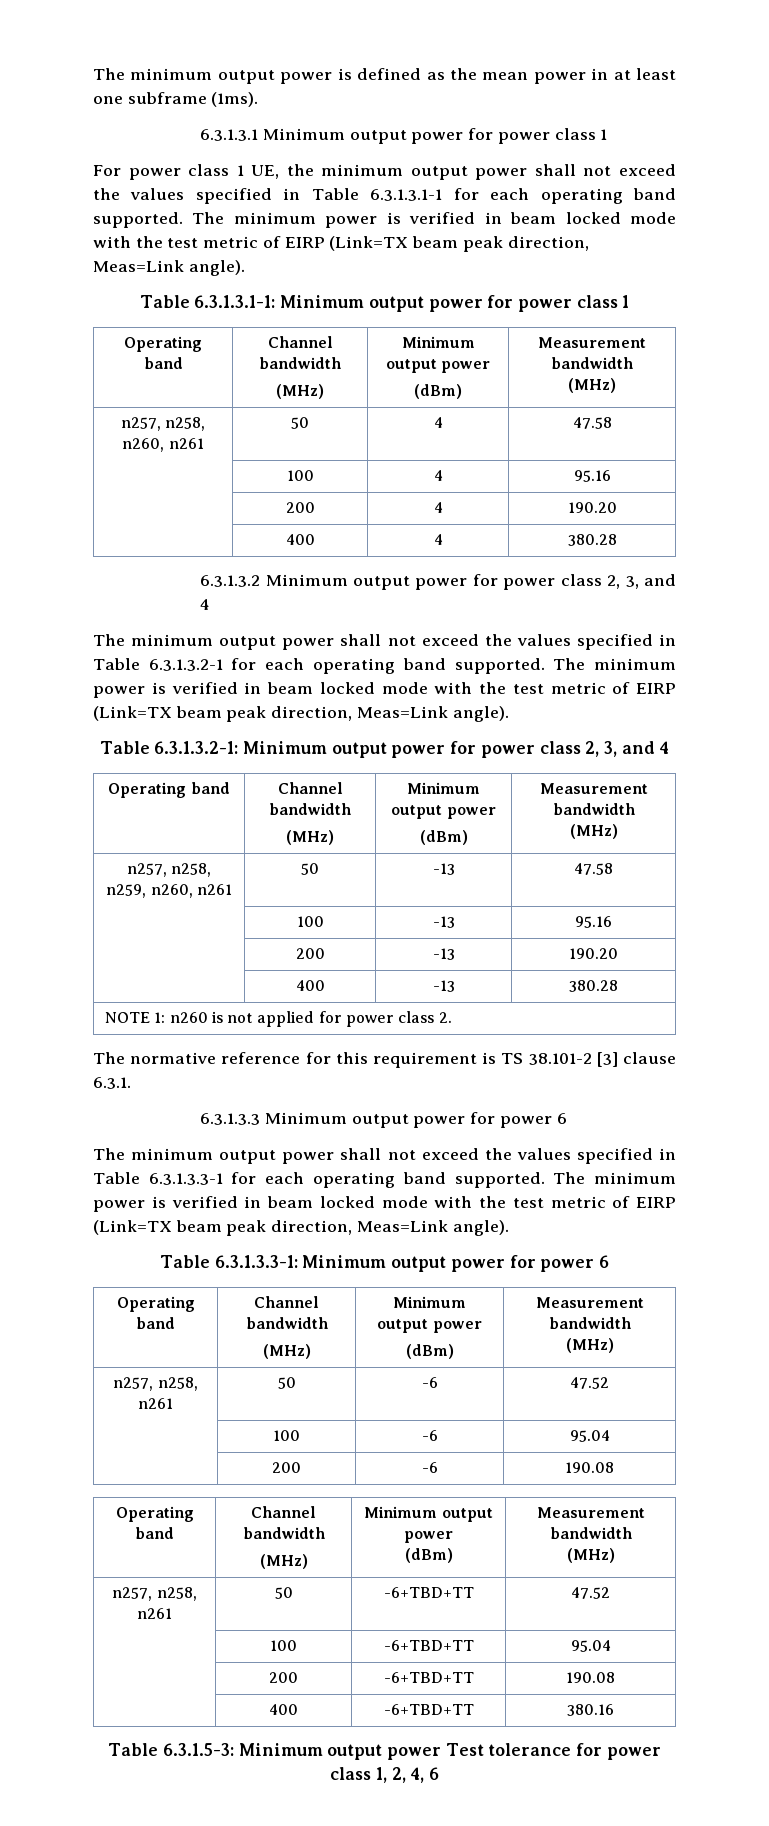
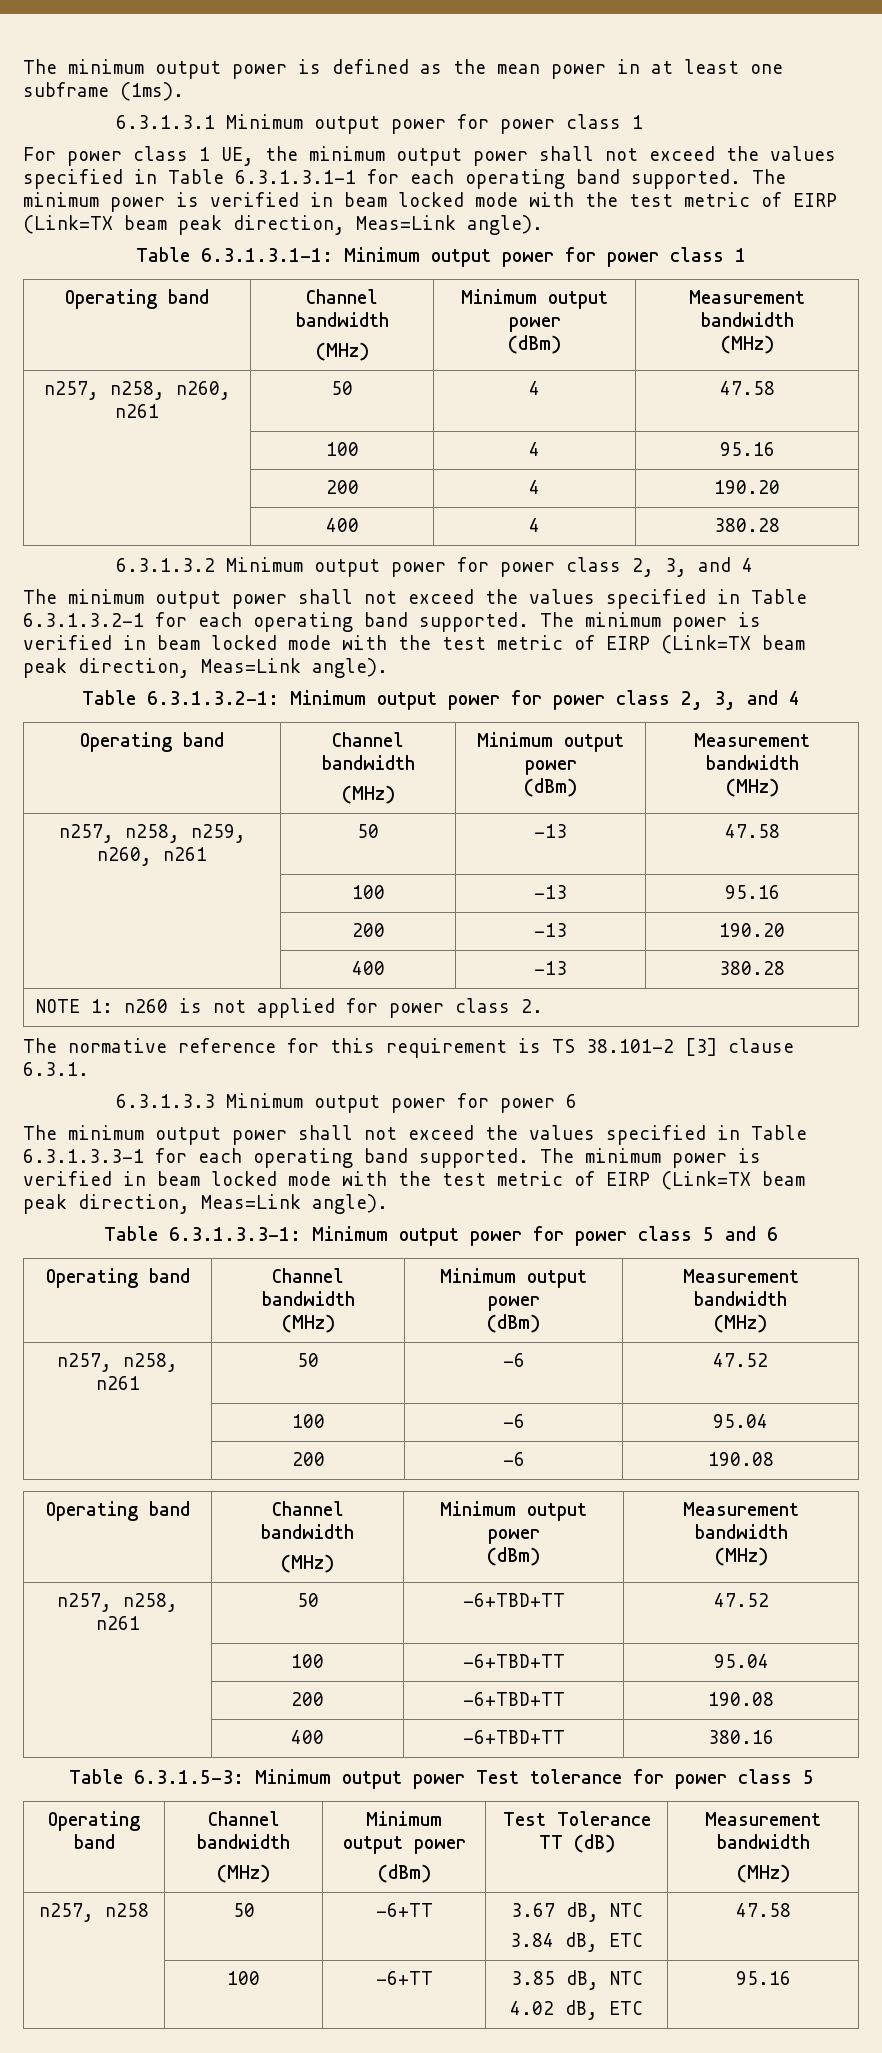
- Table 6.3.1.3.3-1: Minimum output power for power 6
+ Table 6.3.1.3.3-1: Minimum output power for power class 5 and 6
- Table 6.3.1.5-3: Minimum output power Test tolerance for power class 1, 2, 4, 6
+ Table 6.3.1.5-3: Minimum output power Test tolerance for power class 5
+ Operating band | Channel bandwidth
+ (MHz) | Minimum output power
+ (dBm) | Test Tolerance TT (dB) | Measurement bandwidth
+ (MHz)
+ n257, n258 | 50 | -6+TT | 3.67 dB, NTC
+ 3.84 dB, ETC | 47.58
+ | 100 | -6+TT | 3.85 dB, NTC
+ 4.02 dB, ETC | 95.16

